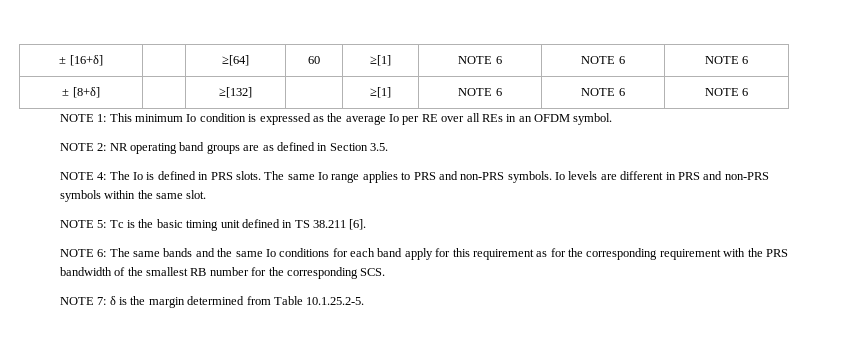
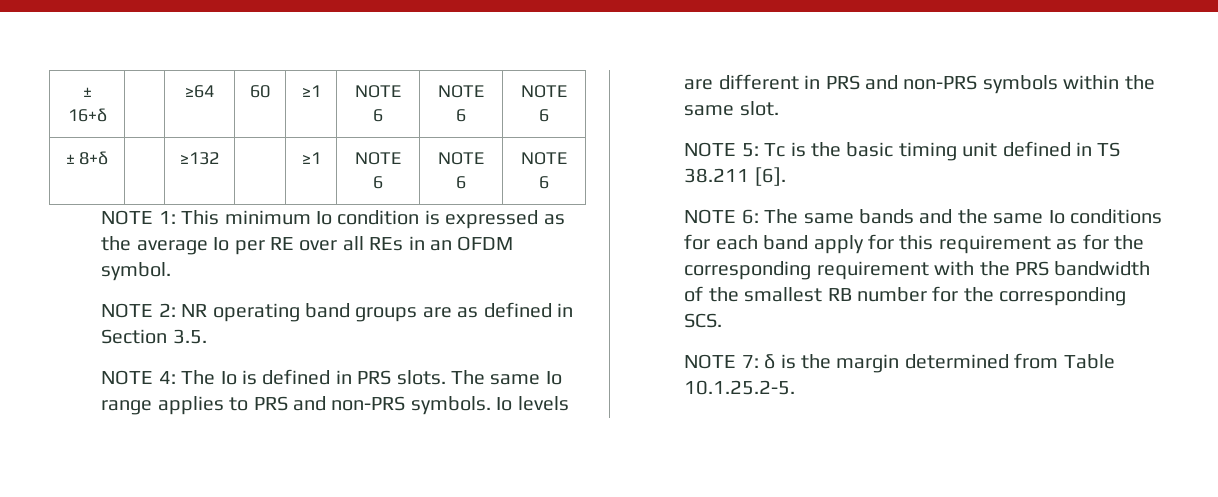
- ± [16+δ] | | ≥[64] | 60 | ≥[1] | NOTE 6 | NOTE 6 | NOTE 6
+ ± 16+δ | | ≥64 | 60 | ≥1 | NOTE 6 | NOTE 6 | NOTE 6
- ± [8+δ] | | ≥[132] | | ≥[1] | NOTE 6 | NOTE 6 | NOTE 6
+ ± 8+δ | | ≥132 | | ≥1 | NOTE 6 | NOTE 6 | NOTE 6

